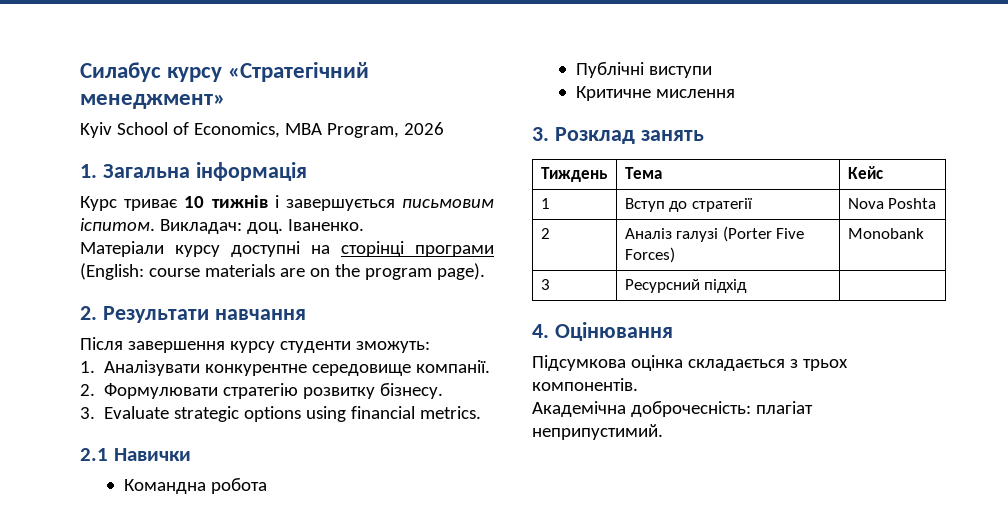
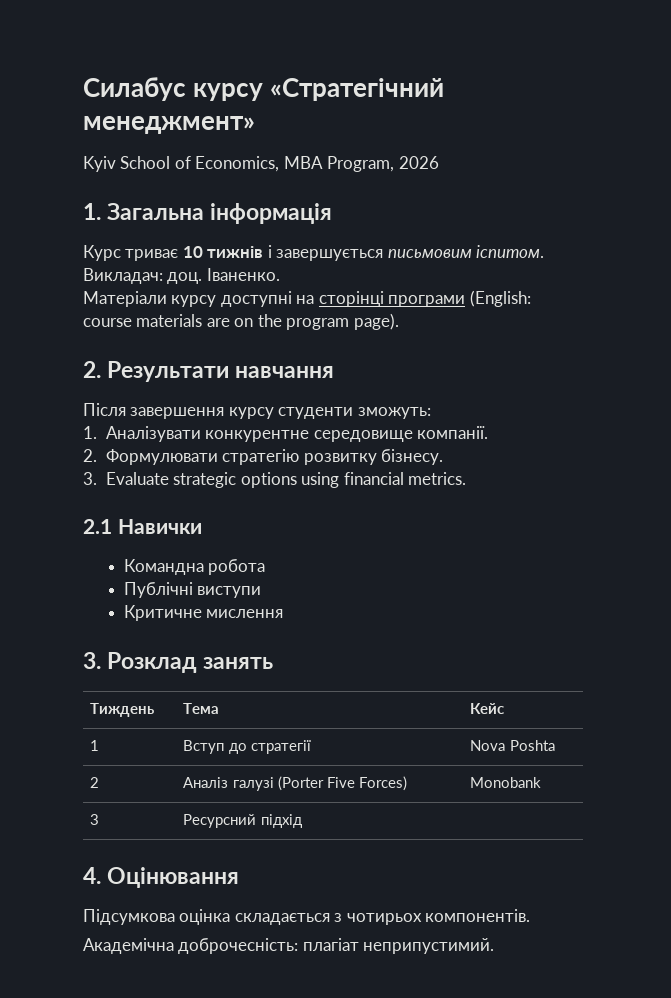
- Підсумкова оцінка складається з трьох компонентів.
+ Підсумкова оцінка складається з чотирьох компонентів.

